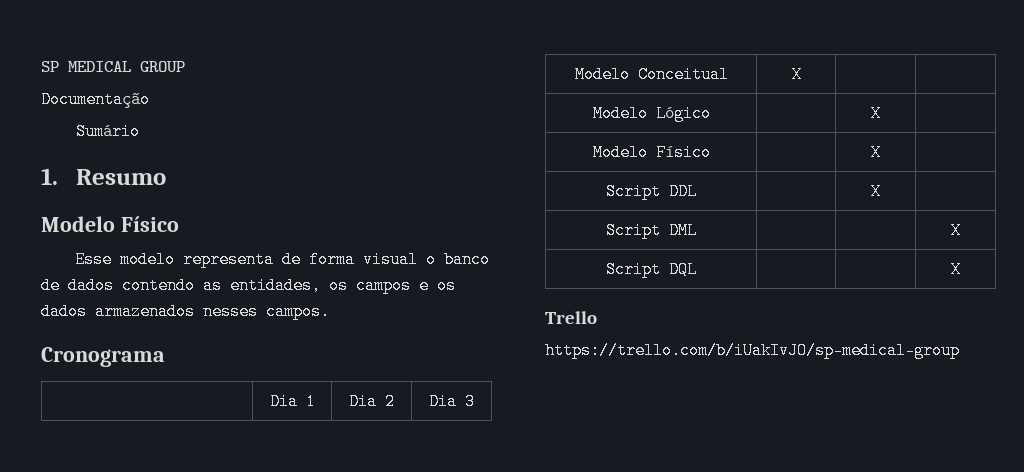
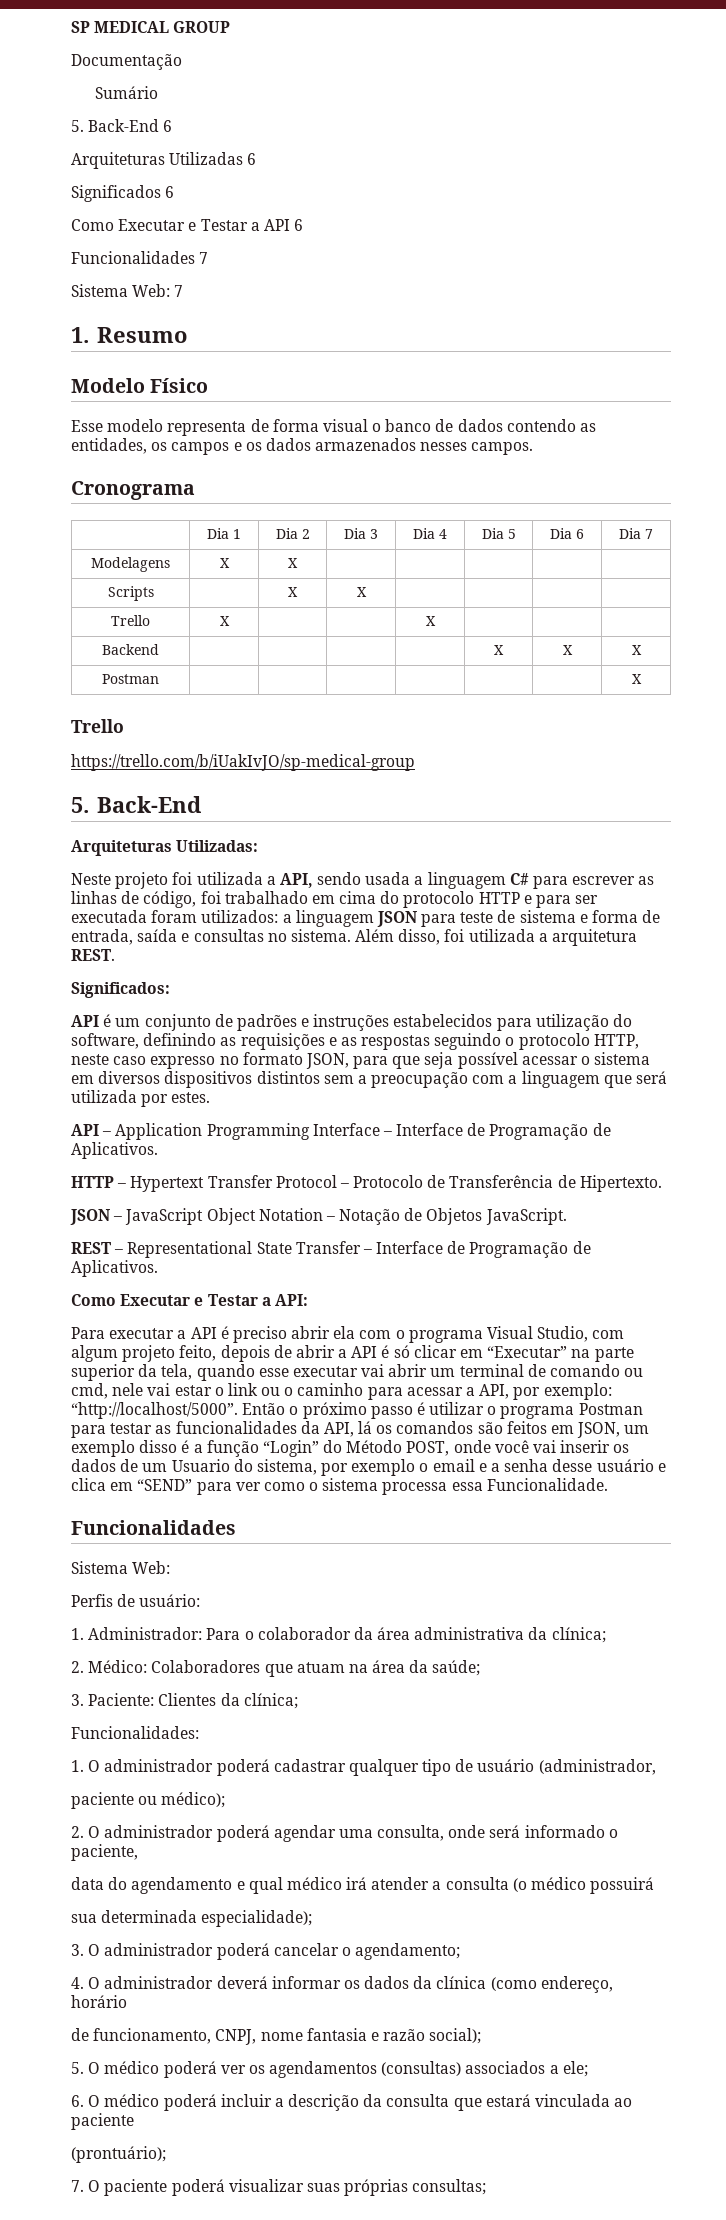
+ 5. Back-End 6
+ Arquiteturas Utilizadas 6
+ Significados 6
+ Como Executar e Testar a API 6
+ Funcionalidades 7
+ Sistema Web: 7
- | Dia 1 | Dia 2 | Dia 3
- Modelo Conceitual | X | |
- Modelo Lógico | | X |
- Modelo Físico | | X |
- Script DDL | | X |
- Script DML | | | X
- Script DQL | | | X
+ | Dia 1 | Dia 2 | Dia 3 | Dia 4 | Dia 5 | Dia 6 | Dia 7
+ Modelagens | X | X | | | | |
+ Scripts | | X | X | | | |
+ Trello | X | | | X | | |
+ Backend | | | | | X | X | X
+ Postman | | | | | | | X
  Trello
  https://trello.com/b/iUakIvJO/sp-medical-group
+ 5. Back-End
+ Arquiteturas Utilizadas:
+ Neste projeto foi utilizada a API, sendo usada a linguagem C# para escrever as linhas de código, foi trabalhado em cima do protocolo HTTP e para ser executada foram utilizados: a linguagem JSON para teste de sistema e forma de entrada, saída e consultas no sistema. Além disso, foi utilizada a arquitetura REST.
+ Significados:
+ API é um conjunto de padrões e instruções estabelecidos para utilização do software, definindo as requisições e as respostas seguindo o protocolo HTTP, neste caso expresso no formato JSON, para que seja possível acessar o sistema em diversos dispositivos distintos sem a preocupação com a linguagem que será utilizada por estes.
+ API – Application Programming Interface – Interface de Programação de Aplicativos.
+ HTTP – Hypertext Transfer Protocol – Protocolo de Transferência de Hipertexto.
+ JSON – JavaScript Object Notation – Notação de Objetos JavaScript.
+ REST – Representational State Transfer – Interface de Programação de Aplicativos.
+ Como Executar e Testar a API:
+ Para executar a API é preciso abrir ela com o programa Visual Studio, com algum projeto feito, depois de abrir a API é só clicar em “Executar” na parte superior da tela, quando esse executar vai abrir um terminal de comando ou cmd, nele vai estar o link ou o caminho para acessar a API, por exemplo: “http://localhost/5000”. Então o próximo passo é utilizar o programa Postman para testar as funcionalidades da API, lá os comandos são feitos em JSON, um exemplo disso é a função “Login” do Método POST, onde você vai inserir os dados de um Usuario do sistema, por exemplo o email e a senha desse usuário e clica em “SEND” para ver como o sistema processa essa Funcionalidade.
+ Funcionalidades
+ Sistema Web:
+ Perfis de usuário:
+ 1. Administrador: Para o colaborador da área administrativa da clínica;
+ 2. Médico: Colaboradores que atuam na área da saúde;
+ 3. Paciente: Clientes da clínica;
+ Funcionalidades:
+ 1. O administrador poderá cadastrar qualquer tipo de usuário (administrador,
+ paciente ou médico);
+ 2. O administrador poderá agendar uma consulta, onde será informado o paciente,
+ data do agendamento e qual médico irá atender a consulta (o médico possuirá
+ sua determinada especialidade);
+ 3. O administrador poderá cancelar o agendamento;
+ 4. O administrador deverá informar os dados da clínica (como endereço, horário
+ de funcionamento, CNPJ, nome fantasia e razão social);
+ 5. O médico poderá ver os agendamentos (consultas) associados a ele;
+ 6. O médico poderá incluir a descrição da consulta que estará vinculada ao paciente
+ (prontuário);
+ 7. O paciente poderá visualizar suas próprias consultas;

